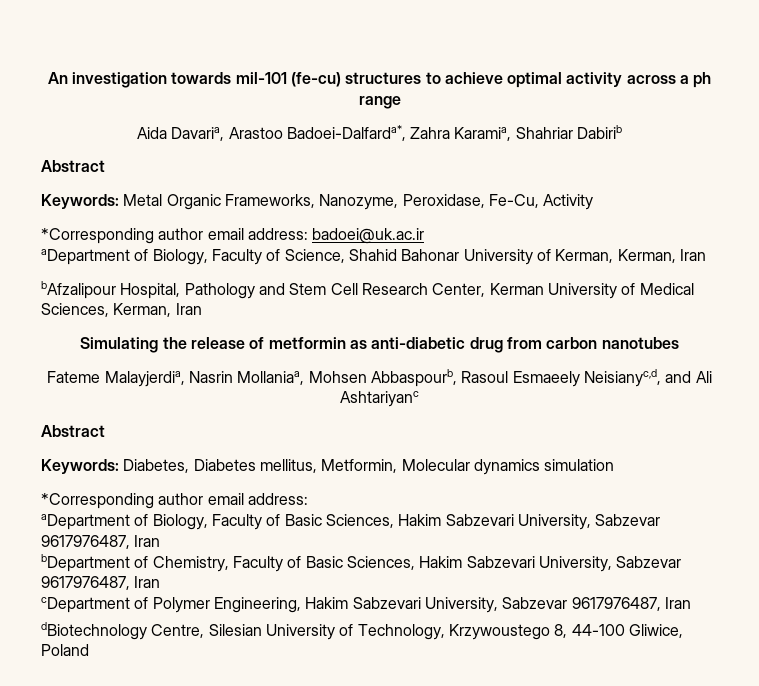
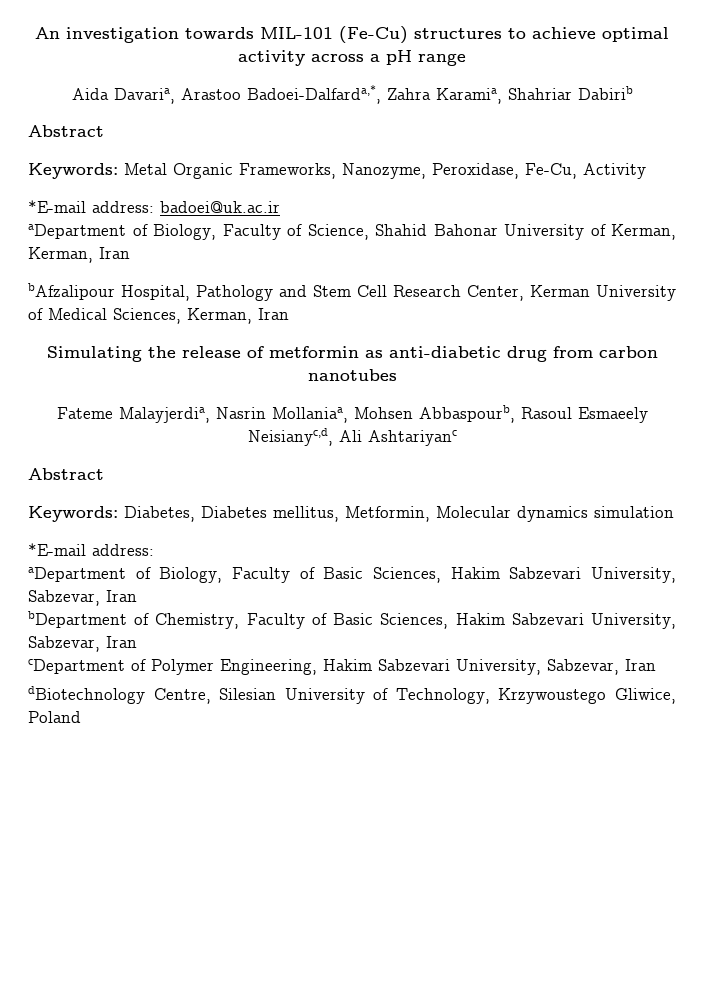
- An investigation towards mil-101 (fe-cu) structures to achieve optimal activity across a ph range
+ An investigation towards MIL-101 (Fe-Cu) structures to achieve optimal activity across a pH range
- Aida Davaria, Arastoo Badoei-Dalfarda*, Zahra Karamia, Shahriar Dabirib
+ Aida Davaria, Arastoo Badoei-Dalfarda,*, Zahra Karamia, Shahriar Dabirib
- *Corresponding author email address: badoei@uk.ac.ir
+ *E-mail address: badoei@uk.ac.ir
- Fateme Malayjerdia, Nasrin Mollaniaa, Mohsen Abbaspourb, Rasoul Esmaeely Neisianyc,d, and Ali Ashtariyanc
+ Fateme Malayjerdia, Nasrin Mollaniaa, Mohsen Abbaspourb, Rasoul Esmaeely Neisianyc,d, Ali Ashtariyanc
  Keywords: Diabetes, Diabetes mellitus, Metformin, Molecular dynamics simulation
- *Corresponding author email address:
+ *E-mail address:
- aDepartment of Biology, Faculty of Basic Sciences, Hakim Sabzevari University, Sabzevar 9617976487, Iran
+ aDepartment of Biology, Faculty of Basic Sciences, Hakim Sabzevari University, Sabzevar, Iran
- bDepartment of Chemistry, Faculty of Basic Sciences, Hakim Sabzevari University, Sabzevar 9617976487, Iran
+ bDepartment of Chemistry, Faculty of Basic Sciences, Hakim Sabzevari University, Sabzevar, Iran
- cDepartment of Polymer Engineering, Hakim Sabzevari University, Sabzevar 9617976487, Iran
+ cDepartment of Polymer Engineering, Hakim Sabzevari University, Sabzevar, Iran
- dBiotechnology Centre, Silesian University of Technology, Krzywoustego 8, 44-100 Gliwice, Poland
+ dBiotechnology Centre, Silesian University of Technology, Krzywoustego Gliwice, Poland

